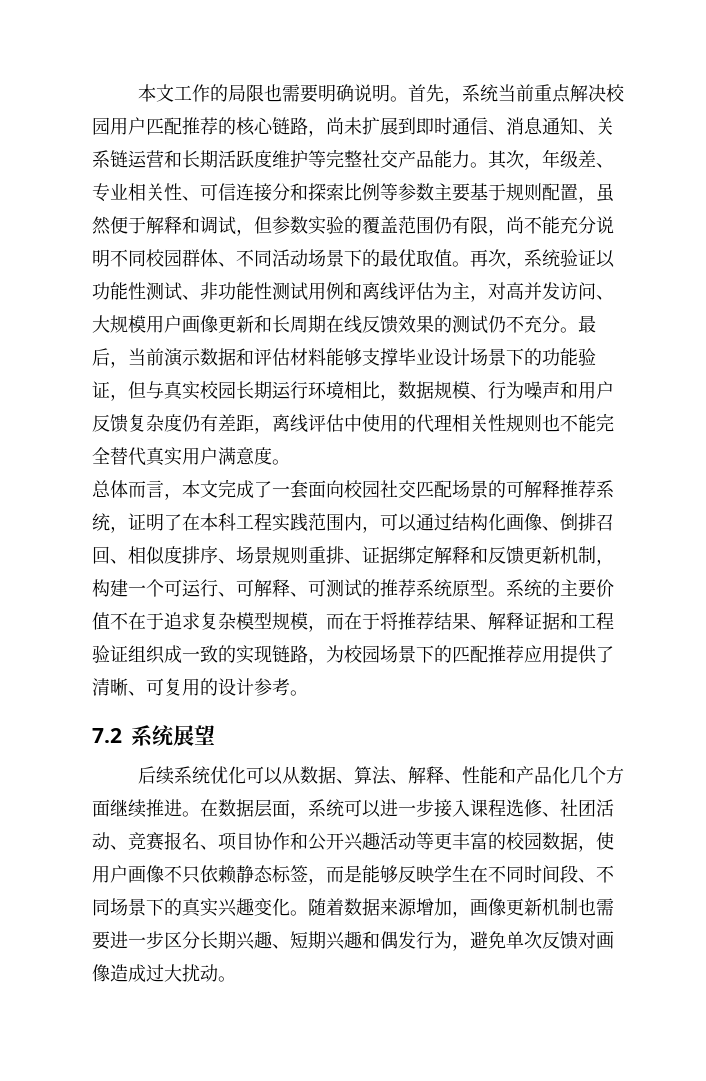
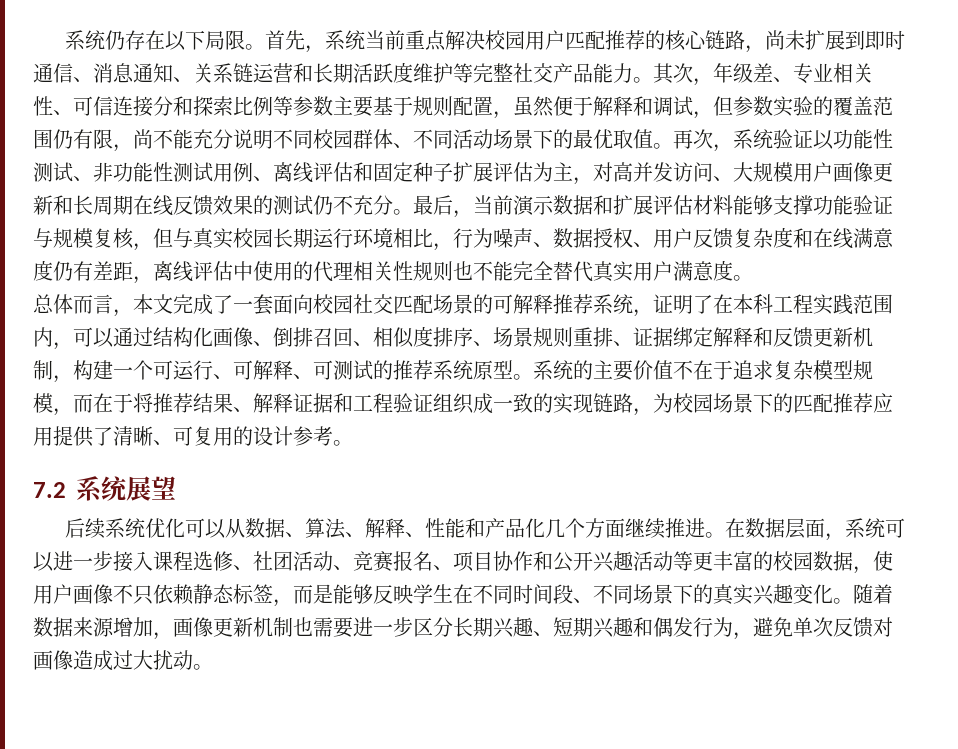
- 本文工作的局限也需要明确说明。
+ 系统仍存在以下局限。
- 再次，系统验证以功能性测试、非功能性测试用例和离线评估为主，对高并发访问、大规模用户画像更新和长周期在线反馈效果的测试仍不充分。
+ 再次，系统验证以功能性测试、非功能性测试用例、离线评估和固定种子扩展评估为主，对高并发访问、大规模用户画像更新和长周期在线反馈效果的测试仍不充分。
- 最后，当前演示数据和评估材料能够支撑毕业设计场景下的功能验证，但与真实校园长期运行环境相比，数据规模、行为噪声和用户反馈复杂度仍有差距，离线评估中使用的代理相关性规则也不能完全替代真实用户满意度。
+ 最后，当前演示数据和扩展评估材料能够支撑功能验证与规模复核，但与真实校园长期运行环境相比，行为噪声、数据授权、用户反馈复杂度和在线满意度仍有差距，离线评估中使用的代理相关性规则也不能完全替代真实用户满意度。

